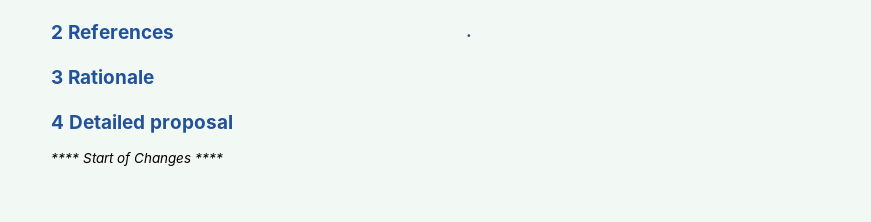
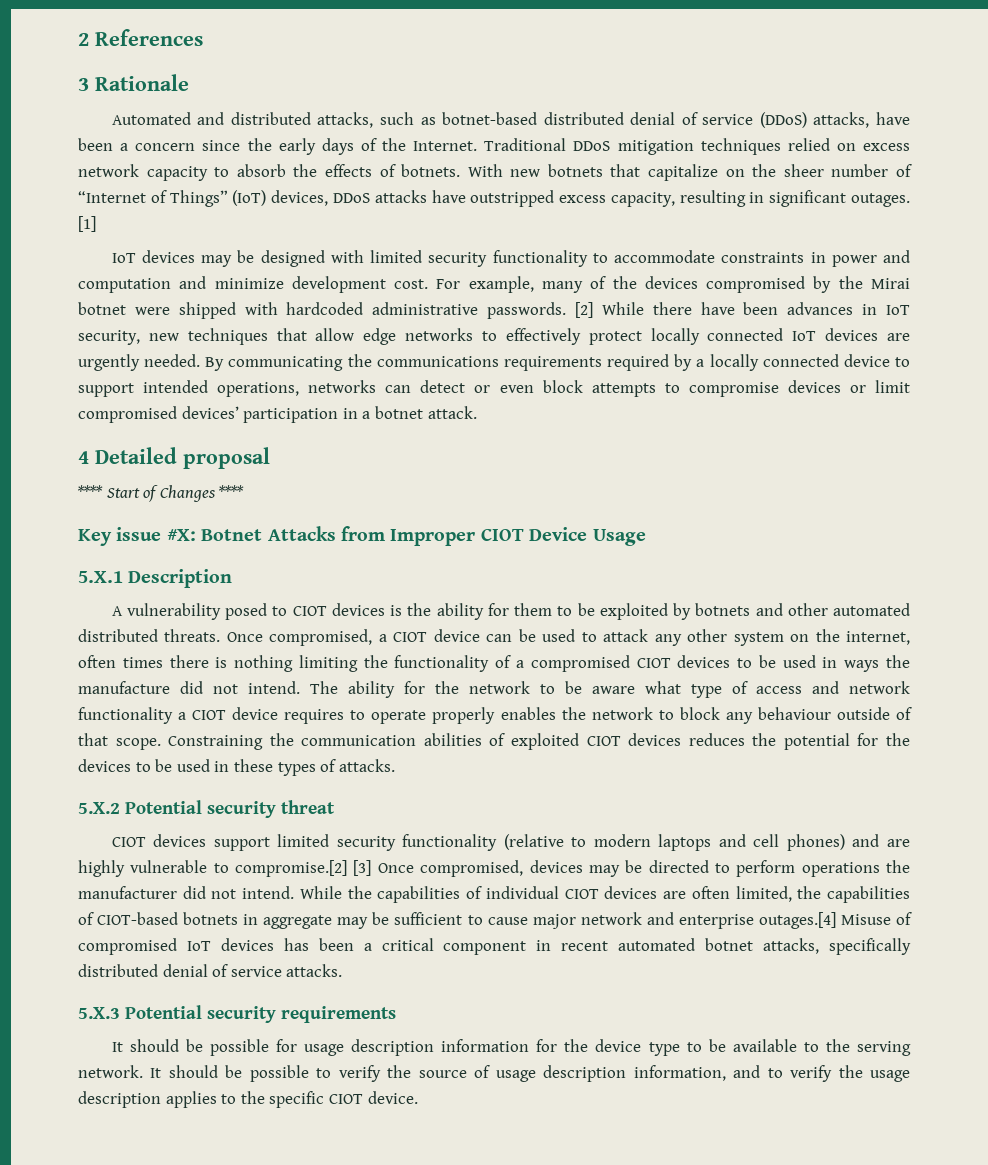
+ Automated and distributed attacks, such as botnet-based distributed denial of service (DDoS) attacks, have been a concern since the early days of the Internet. Traditional DDoS mitigation techniques relied on excess network capacity to absorb the effects of botnets. With new botnets that capitalize on the sheer number of “Internet of Things” (IoT) devices, DDoS attacks have outstripped excess capacity, resulting in significant outages. [1]
+ IoT devices may be designed with limited security functionality to accommodate constraints in power and computation and minimize development cost. For example, many of the devices compromised by the Mirai botnet were shipped with hardcoded administrative passwords. [2] While there have been advances in IoT security, new techniques that allow edge networks to effectively protect locally connected IoT devices are urgently needed. By communicating the communications requirements required by a locally connected device to support intended operations, networks can detect or even block attempts to compromise devices or limit compromised devices’ participation in a botnet attack.
- .
+ Key issue #X: Botnet Attacks from Improper CIOT Device Usage
+ 5.X.1 Description
+ A vulnerability posed to CIOT devices is the ability for them to be exploited by botnets and other automated distributed threats. Once compromised, a CIOT device can be used to attack any other system on the internet, often times there is nothing limiting the functionality of a compromised CIOT devices to be used in ways the manufacture did not intend. The ability for the network to be aware what type of access and network functionality a CIOT device requires to operate properly enables the network to block any behaviour outside of that scope. Constraining the communication abilities of exploited CIOT devices reduces the potential for the devices to be used in these types of attacks.
+ 5.X.2 Potential security threat
+ CIOT devices support limited security functionality (relative to modern laptops and cell phones) and are highly vulnerable to compromise.[2] [3] Once compromised, devices may be directed to perform operations the manufacturer did not intend. While the capabilities of individual CIOT devices are often limited, the capabilities of CIOT-based botnets in aggregate may be sufficient to cause major network and enterprise outages.[4] Misuse of compromised IoT devices has been a critical component in recent automated botnet attacks, specifically distributed denial of service attacks.
+ 5.X.3 Potential security requirements
+ It should be possible for usage description information for the device type to be available to the serving network. It should be possible to verify the source of usage description information, and to verify the usage description applies to the specific CIOT device.

